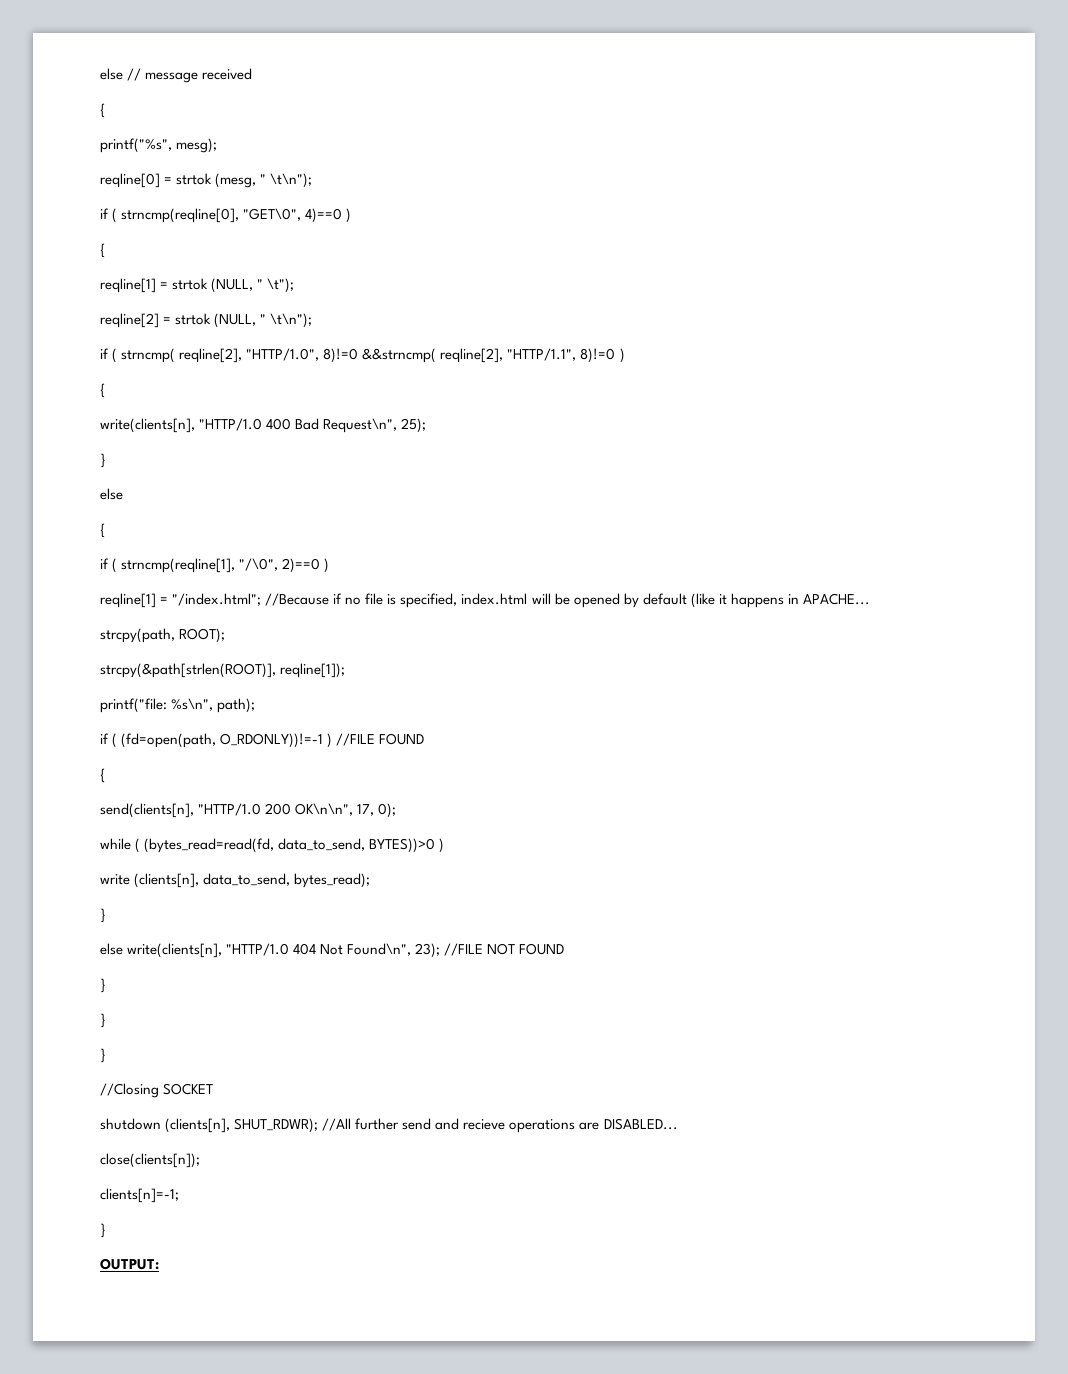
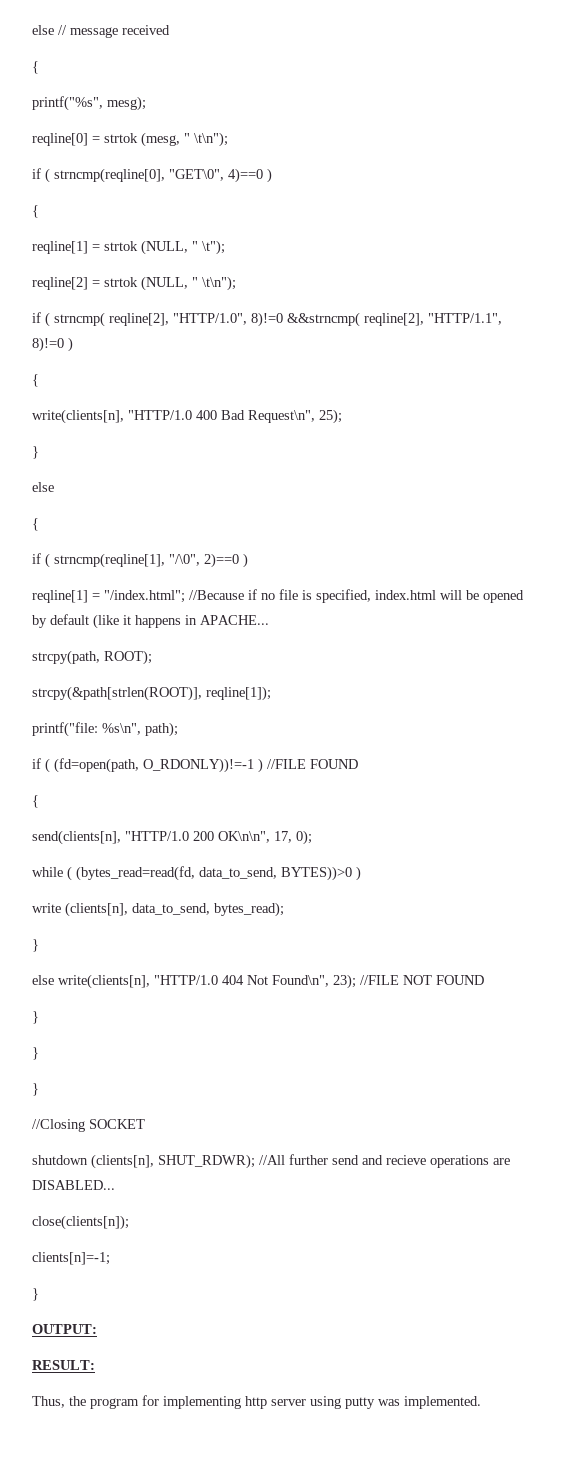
+ RESULT:
+ Thus, the program for implementing http server using putty was implemented.

